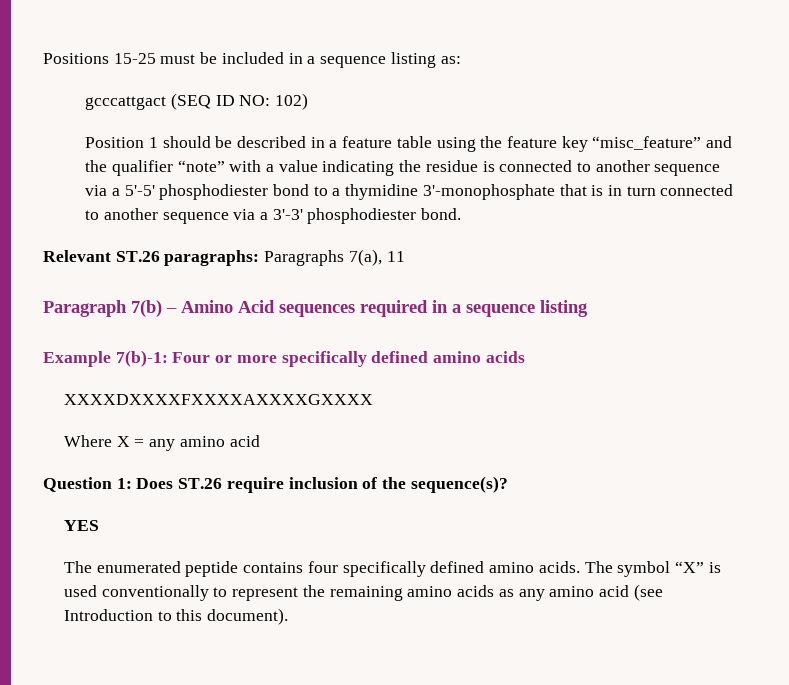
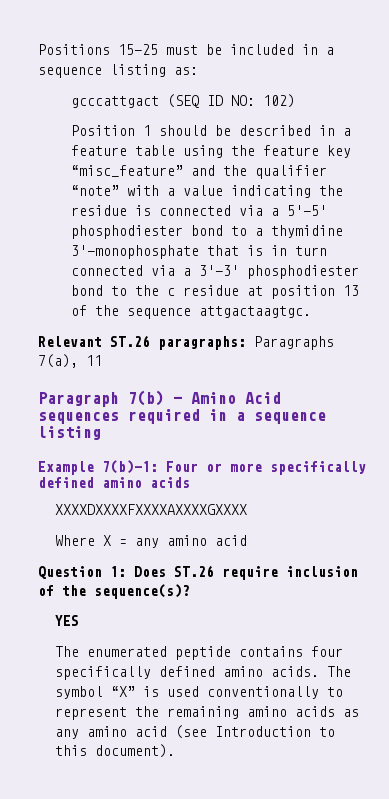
- Position 1 should be described in a feature table using the feature key “misc_feature” and the qualifier “note” with a value indicating the residue is connected to another sequence via a 5'-5' phosphodiester bond to a thymidine 3'-monophosphate that is in turn connected to another sequence via a 3'-3' phosphodiester bond.
+ Position 1 should be described in a feature table using the feature key “misc_feature” and the qualifier “note” with a value indicating the residue is connected via a 5'-5' phosphodiester bond to a thymidine 3'-monophosphate that is in turn connected via a 3'-3' phosphodiester bond to the c residue at position 13 of the sequence attgactaagtgc.

